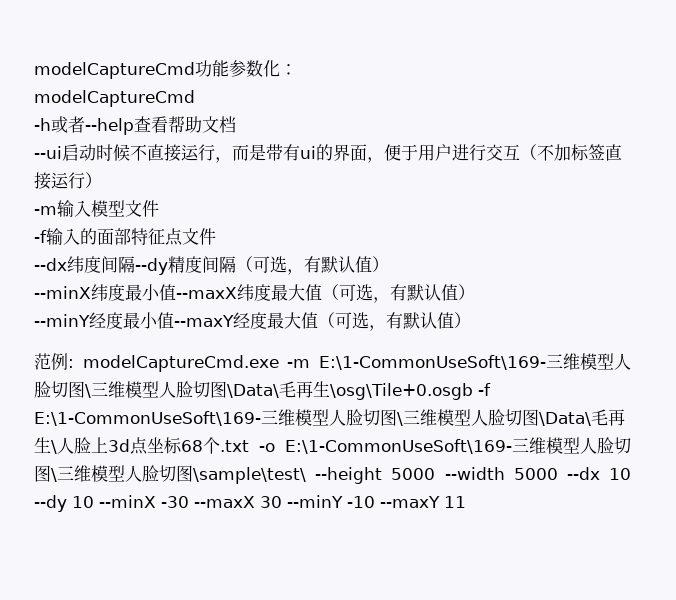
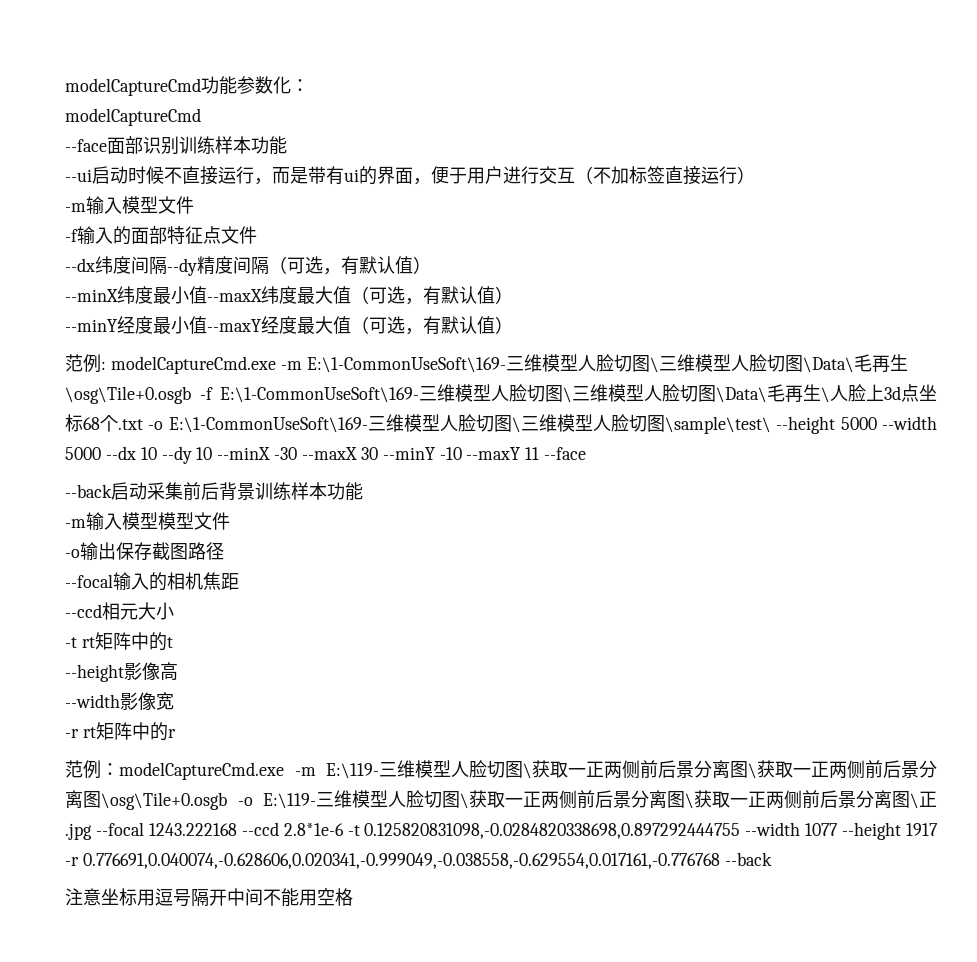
- -h或者--help查看帮助文档
+ --face面部识别训练样本功能
- modelCaptureCmd.exe -m E:\1-CommonUseSoft\169-三维模型人脸切图\三维模型人脸切图\Data\毛再生\osg\Tile+0.osgb -f E:\1-CommonUseSoft\169-三维模型人脸切图\三维模型人脸切图\Data\毛再生\人脸上3d点坐标68个.txt -o E:\1-CommonUseSoft\169-三维模型人脸切图\三维模型人脸切图\sample\test\ --height 5000 --width 5000 --dx 10 --dy 10 --minX -30 --maxX 30 --minY -10 --maxY 11
+ modelCaptureCmd.exe -m E:\1-CommonUseSoft\169-三维模型人脸切图\三维模型人脸切图\Data\毛再生\osg\Tile+0.osgb -f E:\1-CommonUseSoft\169-三维模型人脸切图\三维模型人脸切图\Data\毛再生\人脸上3d点坐标68个.txt -o E:\1-CommonUseSoft\169-三维模型人脸切图\三维模型人脸切图\sample\test\ --height 5000 --width 5000 --dx 10 --dy 10 --minX -30 --maxX 30 --minY -10 --maxY 11 --face
+ --back启动采集前后背景训练样本功能
+ -m输入模型模型文件
+ -o输出保存截图路径
+ --focal输入的相机焦距
+ --ccd相元大小
+ -t rt矩阵中的t
+ --height影像高
+ --width影像宽
+ -r rt矩阵中的r
+ 范例：modelCaptureCmd.exe -m E:\119-三维模型人脸切图\获取一正两侧前后景分离图\获取一正两侧前后景分离图\osg\Tile+0.osgb -o E:\119-三维模型人脸切图\获取一正两侧前后景分离图\获取一正两侧前后景分离图\正.jpg --focal 1243.222168 --ccd 2.8*1e-6 -t 0.125820831098,-0.0284820338698,0.897292444755 --width 1077 --height 1917 -r 0.776691,0.040074,-0.628606,0.020341,-0.999049,-0.038558,-0.629554,0.017161,-0.776768 --back
+ 注意坐标用逗号隔开中间不能用空格

